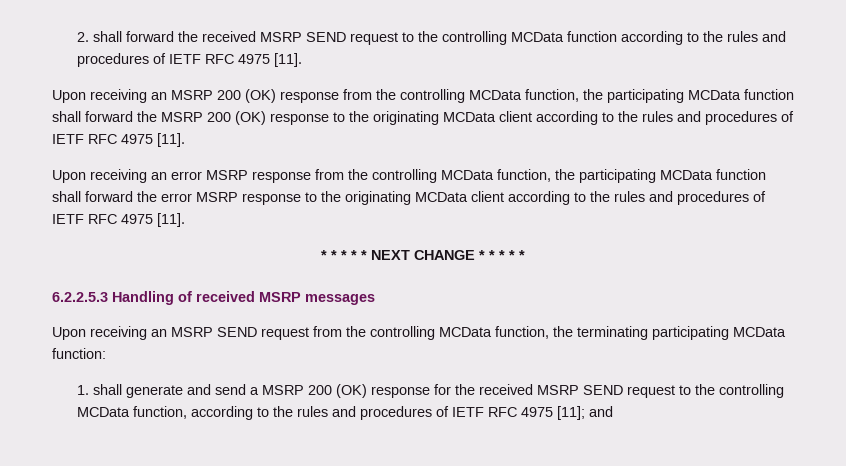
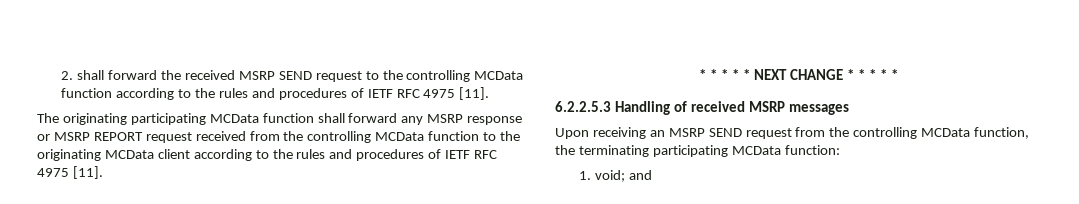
- Upon receiving an MSRP 200 (OK) response from the controlling MCData function, the participating MCData function shall forward the MSRP 200 (OK) response to the originating MCData client according to the rules and procedures of IETF RFC 4975 [11].
- Upon receiving an error MSRP response from the controlling MCData function, the participating MCData function shall forward the error MSRP response to the originating MCData client according to the rules and procedures of IETF RFC 4975 [11].
+ The originating participating MCData function shall forward any MSRP response or MSRP REPORT request received from the controlling MCData function to the originating MCData client according to the rules and procedures of IETF RFC 4975 [11].
- 1. shall generate and send a MSRP 200 (OK) response for the received MSRP SEND request to the controlling MCData function, according to the rules and procedures of IETF RFC 4975 [11]; and
+ 1. void; and

